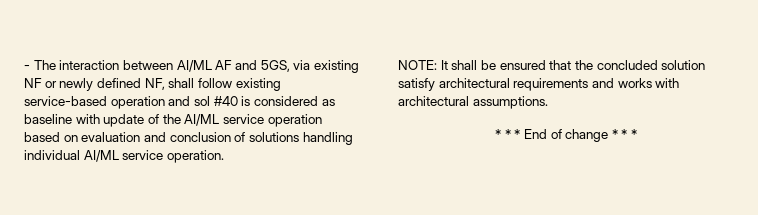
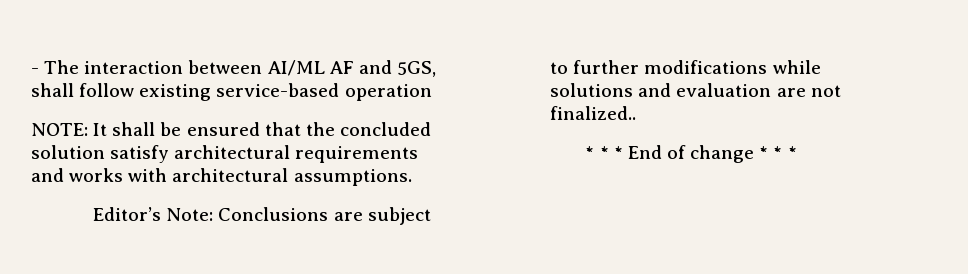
- - The interaction between AI/ML AF and 5GS, via existing NF or newly defined NF, shall follow existing service-based operation and sol #40 is considered as baseline with update of the AI/ML service operation based on evaluation and conclusion of solutions handling individual AI/ML service operation.
+ - The interaction between AI/ML AF and 5GS, shall follow existing service-based operation
+ Editor’s Note: Conclusions are subject to further modifications while solutions and evaluation are not finalized..

